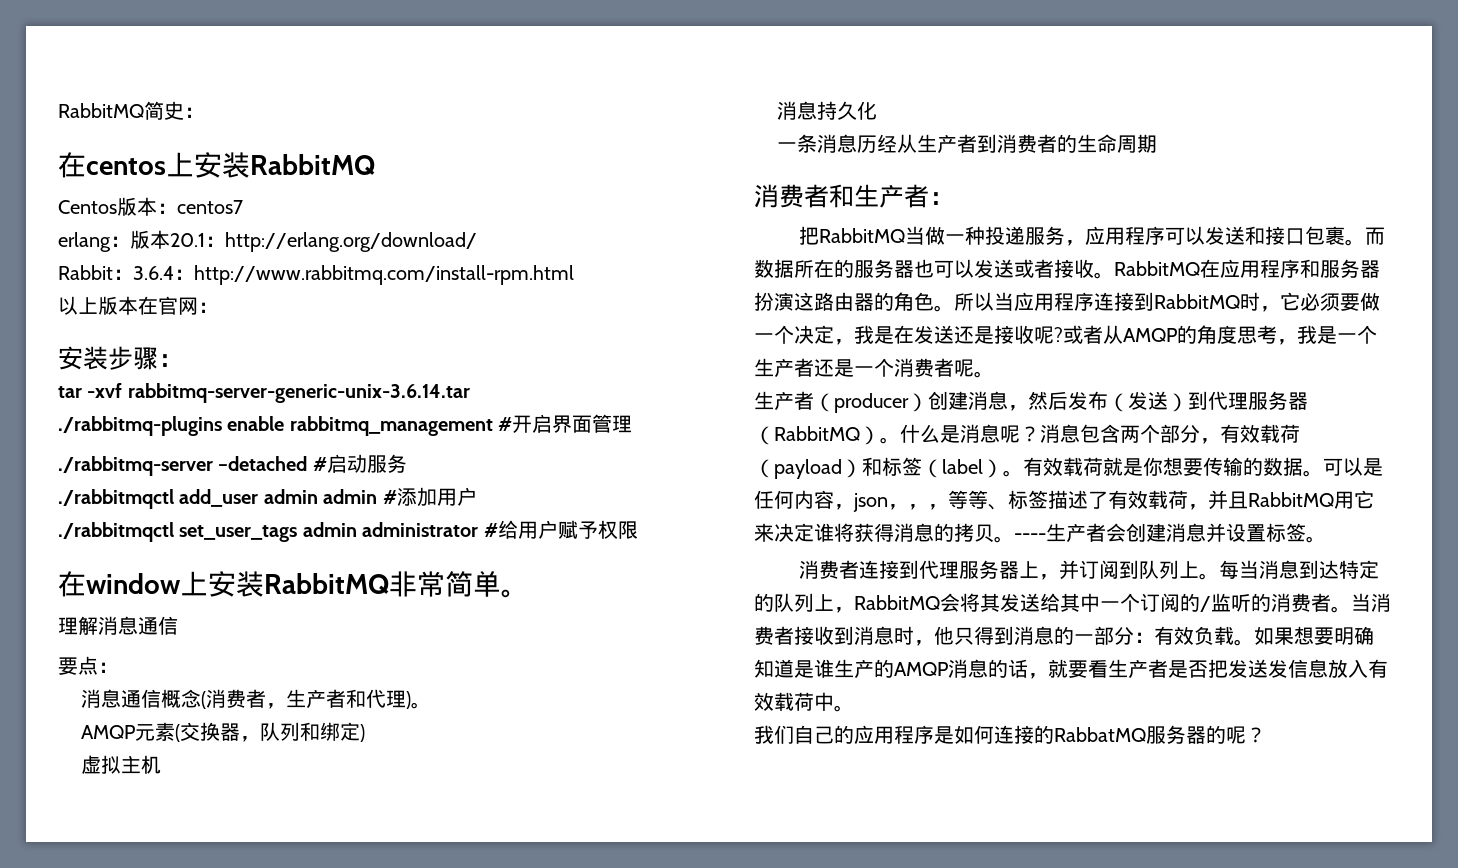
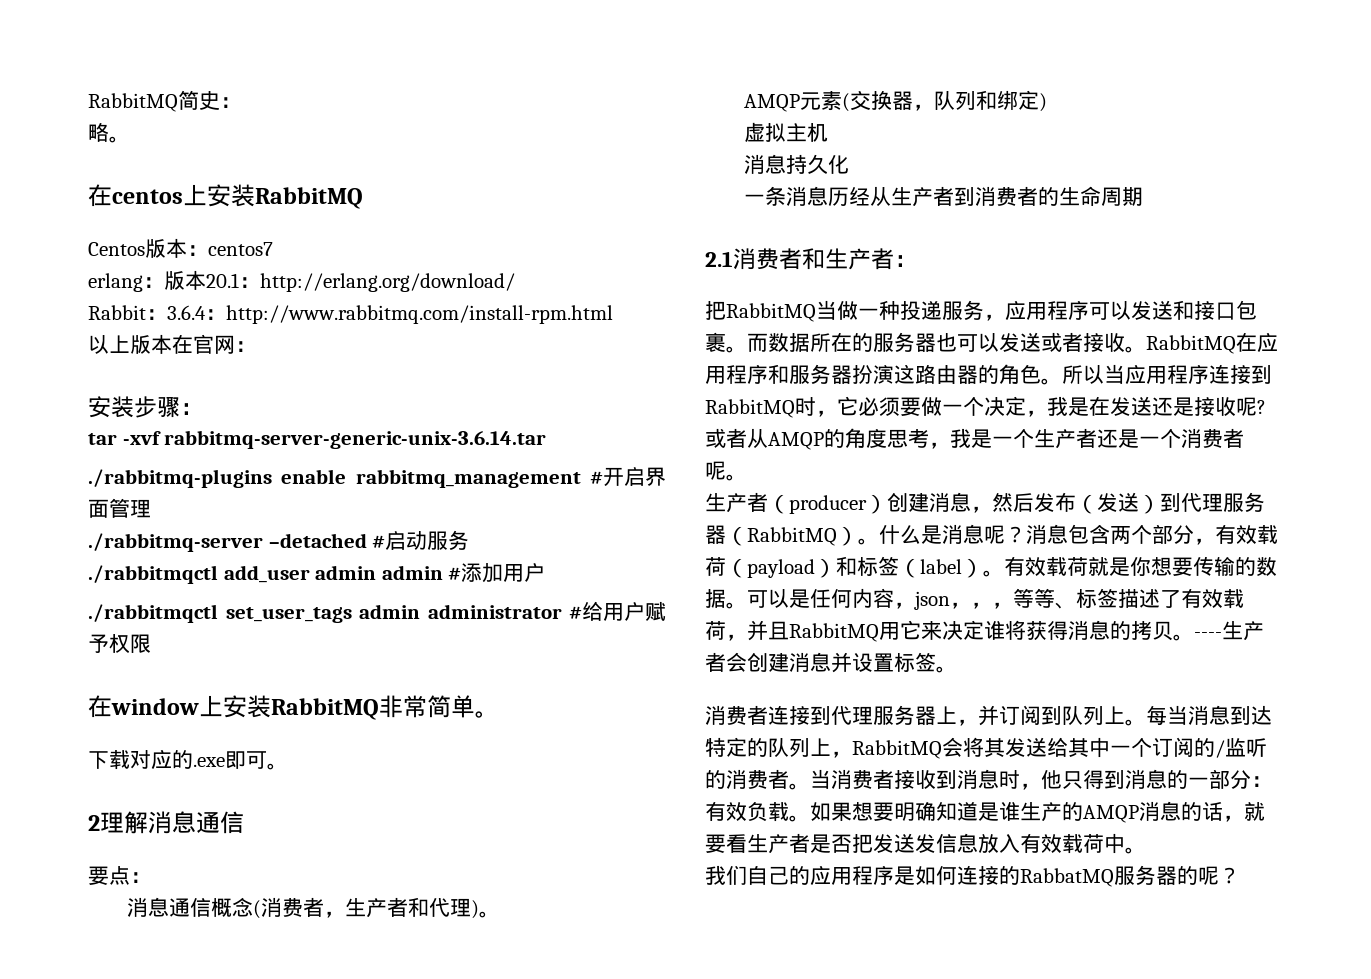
+ 略。
- 理解消息通信
+ 下载对应的.exe即可。
+ 2理解消息通信
- 消费者和生产者：
+ 2.1消费者和生产者：

